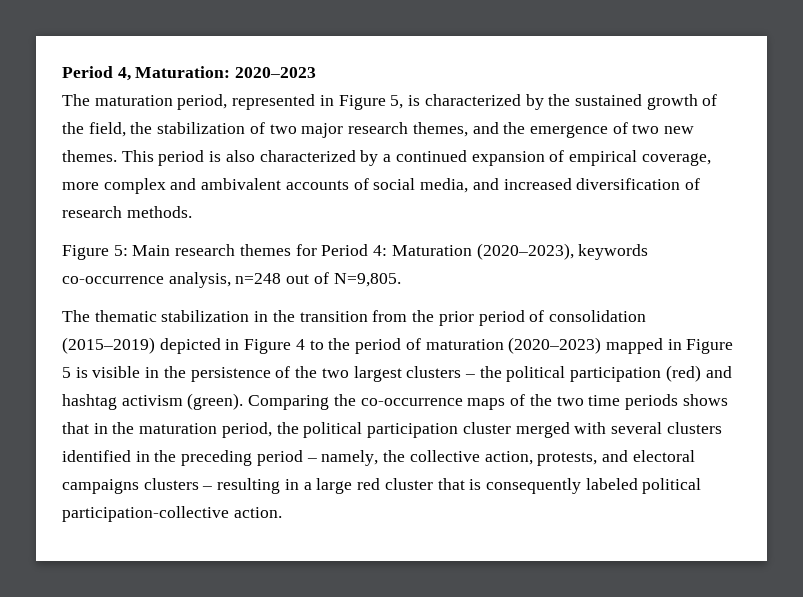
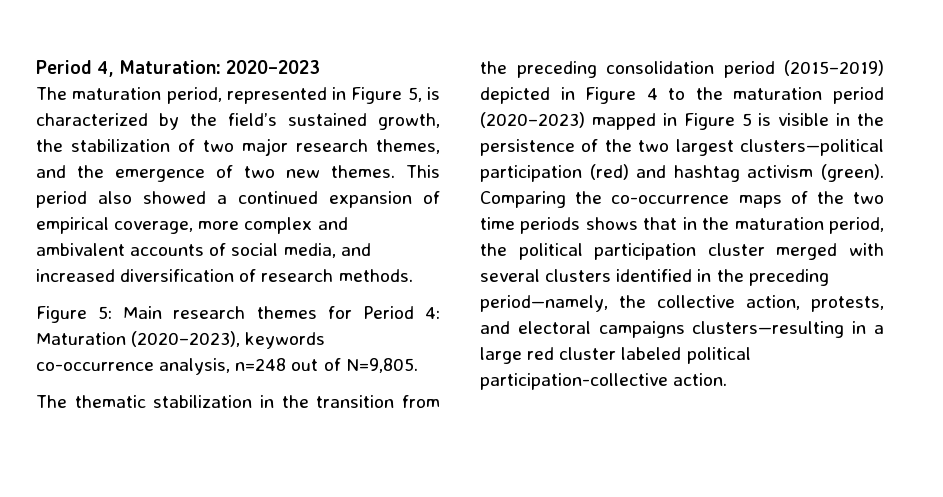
- The maturation period, represented in Figure 5, is characterized by the sustained growth of the field, the stabilization of two major research themes, and the emergence of two new themes.
+ The maturation period, represented in Figure 5, is characterized by the field’s sustained growth, the stabilization of two major research themes, and the emergence of two new themes.
- This period is also characterized by a continued expansion of empirical coverage, more complex and ambivalent accounts of social media, and increased diversification of research methods.
+ This period also showed a continued expansion of empirical coverage, more complex and ambivalent accounts of social media, and increased diversification of research methods.
- The thematic stabilization in the transition from the prior period of consolidation (2015–2019) depicted in Figure 4 to the period of maturation (2020–2023) mapped in Figure 5 is visible in the persistence of the two largest clusters – the political participation (red) and hashtag activism (green).
+ The thematic stabilization in the transition from the preceding consolidation period (2015–2019) depicted in Figure 4 to the maturation period (2020–2023) mapped in Figure 5 is visible in the persistence of the two largest clusters—political participation (red) and hashtag activism (green).
- Comparing the co-occurrence maps of the two time periods shows that in the maturation period, the political participation cluster merged with several clusters identified in the preceding period – namely, the collective action, protests, and electoral campaigns clusters – resulting in a large red cluster that is consequently labeled political participation-collective action.
+ Comparing the co-occurrence maps of the two time periods shows that in the maturation period, the political participation cluster merged with several clusters identified in the preceding period—namely, the collective action, protests, and electoral campaigns clusters—resulting in a large red cluster labeled political participation-collective action.

